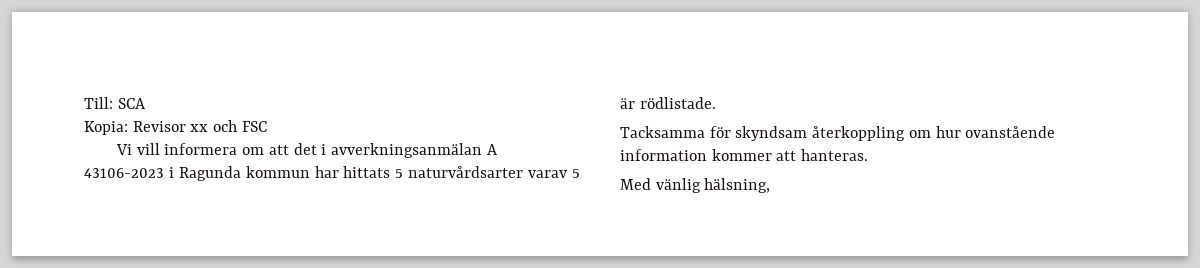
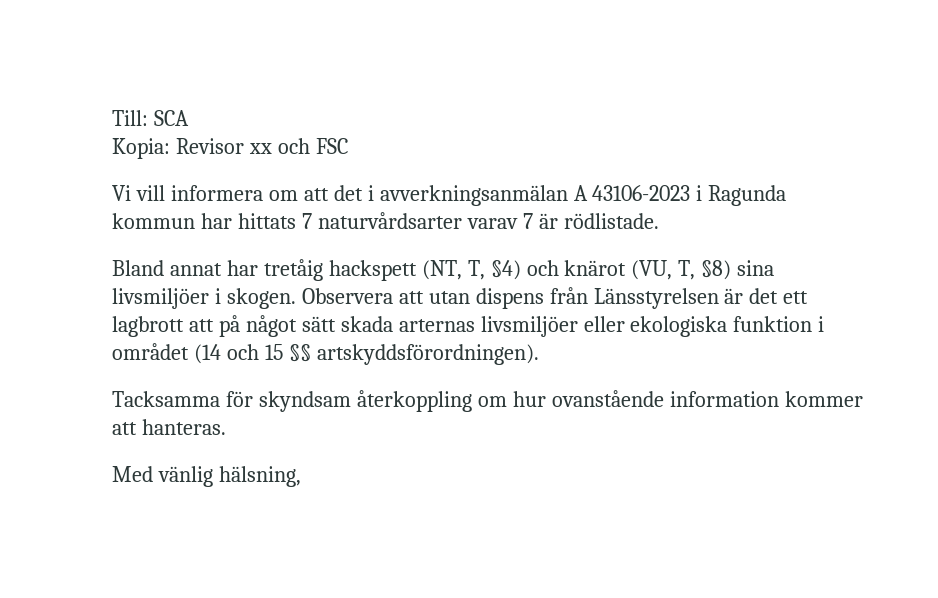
- Vi vill informera om att det i avverkningsanmälan A 43106-2023 i Ragunda kommun har hittats 5 naturvårdsarter varav 5 är rödlistade.
+ Vi vill informera om att det i avverkningsanmälan A 43106-2023 i Ragunda kommun har hittats 7 naturvårdsarter varav 7 är rödlistade.
+ Bland annat har tretåig hackspett (NT, T, §4) och knärot (VU, T, §8) sina livsmiljöer i skogen. Observera att utan dispens från Länsstyrelsen är det ett lagbrott att på något sätt skada arternas livsmiljöer eller ekologiska funktion i området (14 och 15 §§ artskyddsförordningen).

